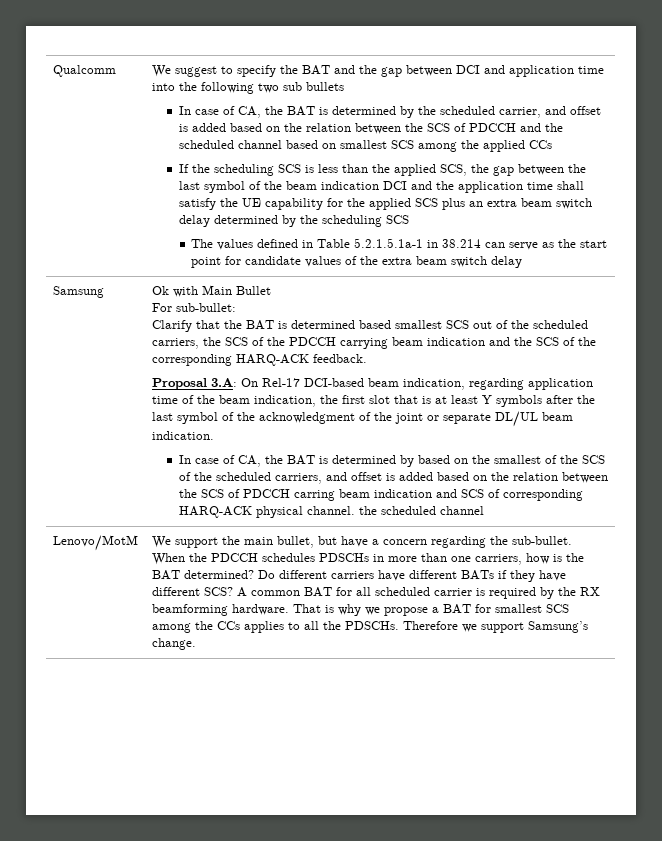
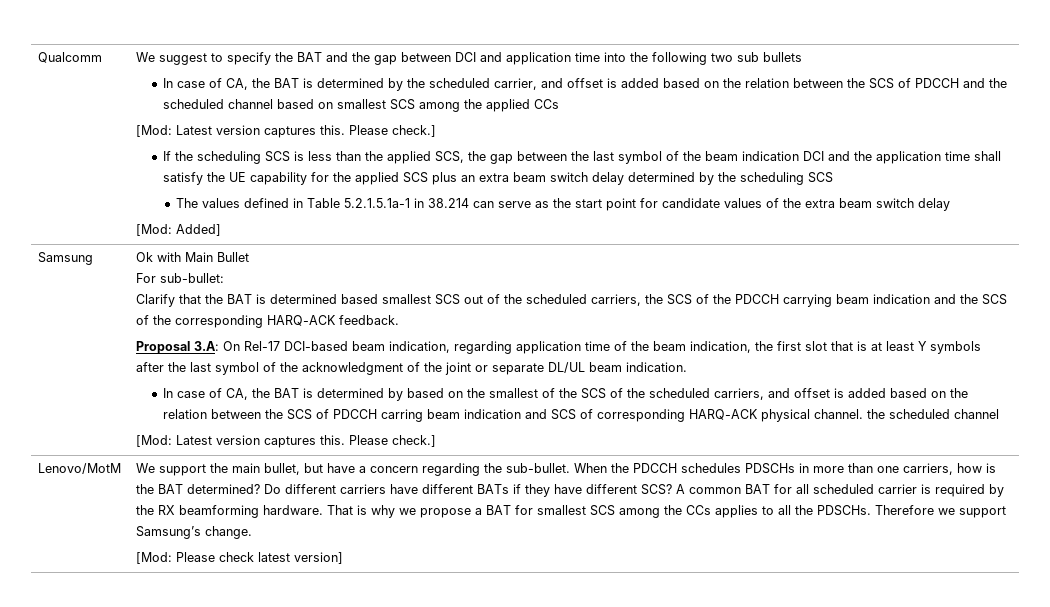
  In case of CA, the BAT is determined by the scheduled carrier, and offset is added based on the relation between the SCS of PDCCH and the scheduled channel based on smallest SCS among the applied CCs
+ [Mod: Latest version captures this. Please check.]
+ [Mod: Added]
  In case of CA, the BAT is determined by based on the smallest of the SCS of the scheduled carriers, and offset is added based on the relation between the SCS of PDCCH carring beam indication and SCS of corresponding HARQ-ACK physical channel. the scheduled channel
+ [Mod: Latest version captures this. Please check.]
+ [Mod: Please check latest version]

